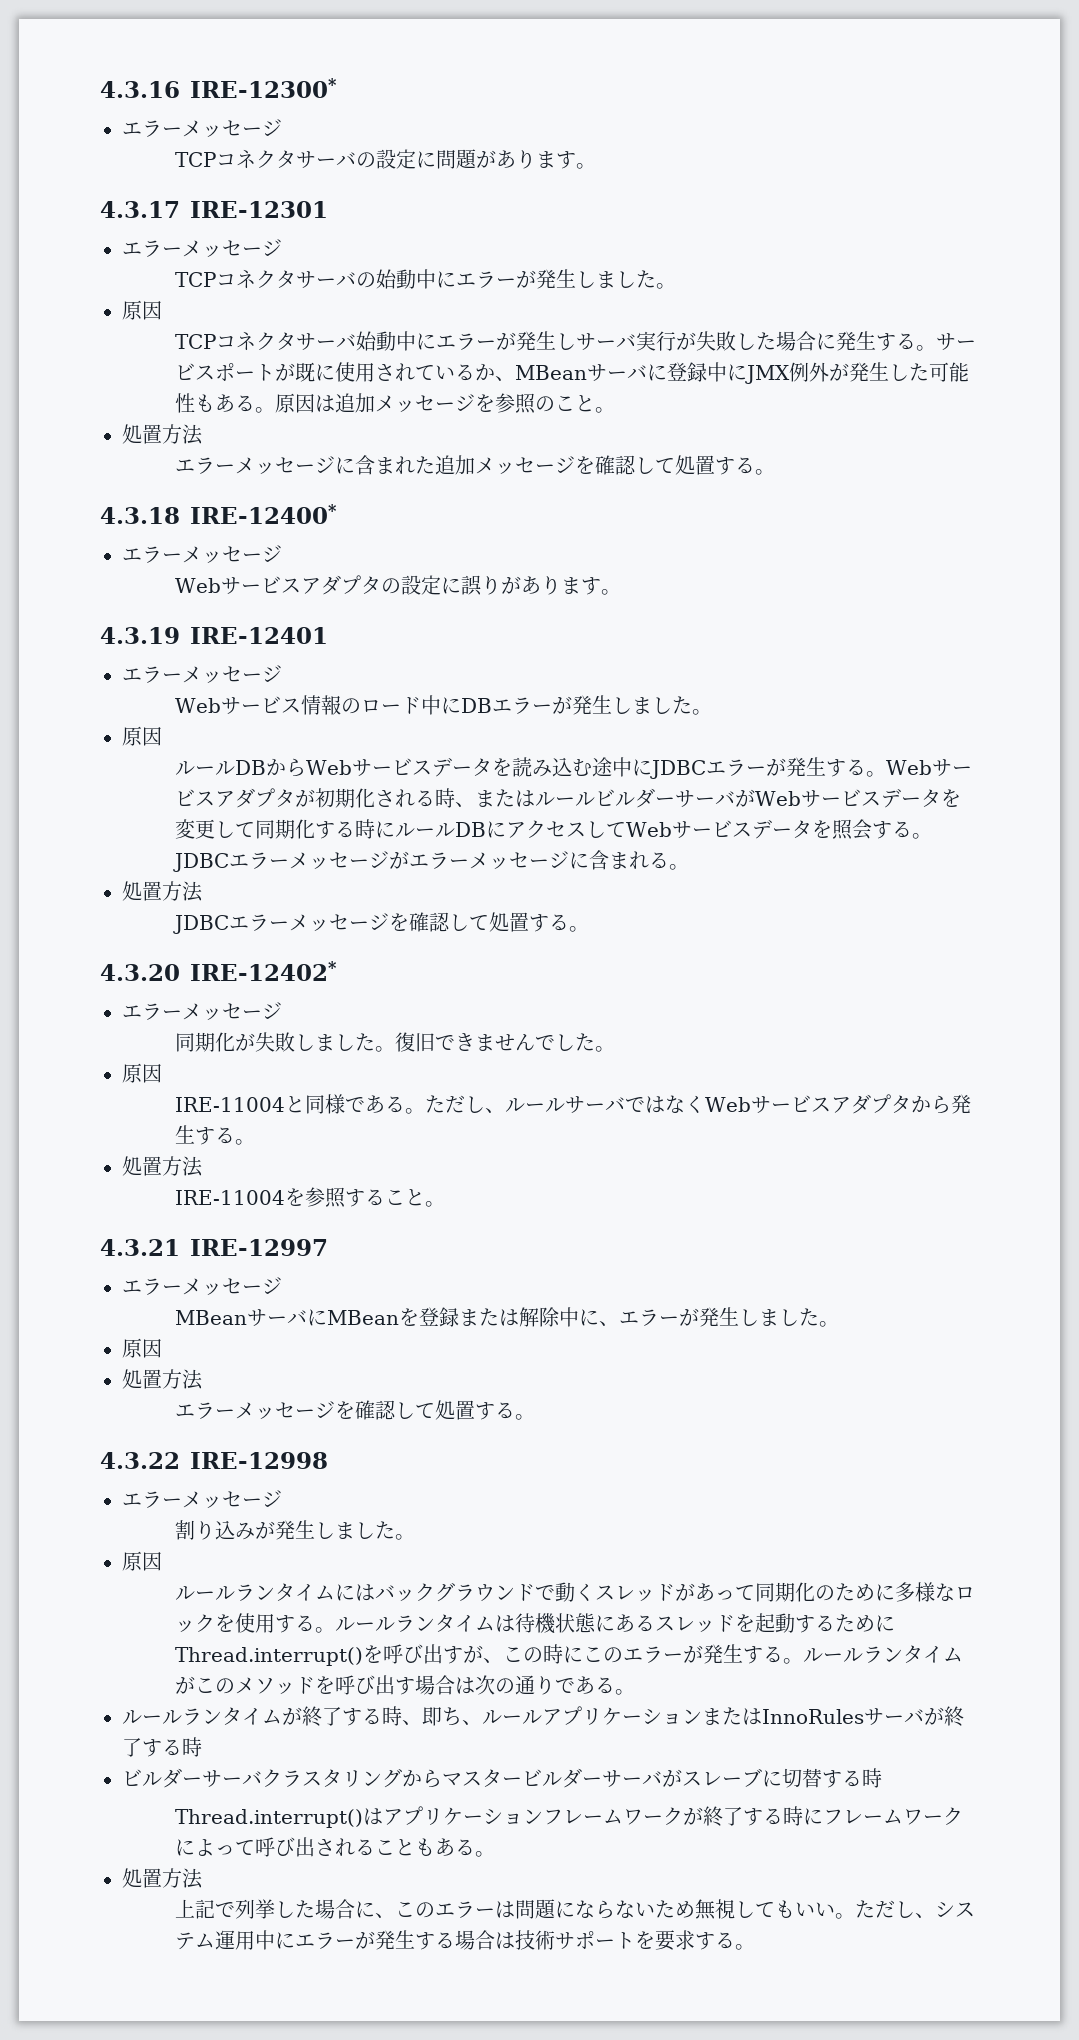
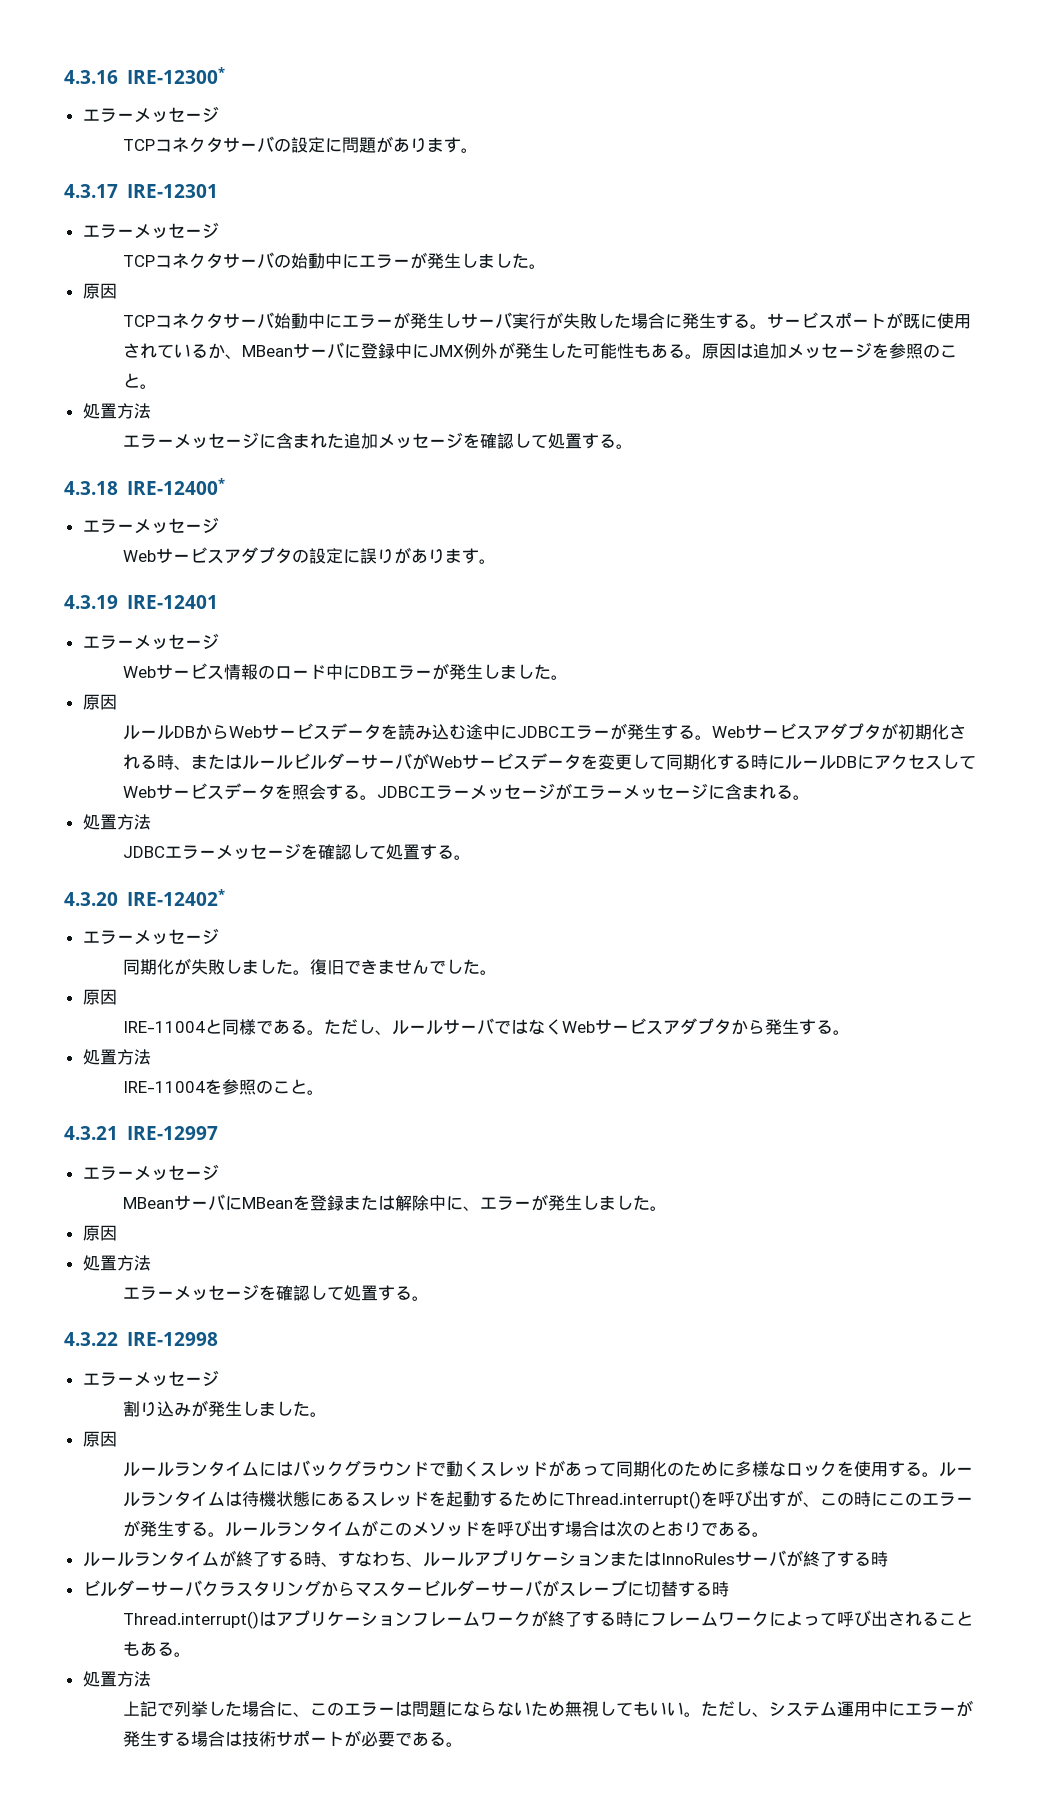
- IRE-11004を参照すること。
+ IRE-11004を参照のこと。
- ルールランタイムがこのメソッドを呼び出す場合は次の通りである。
+ ルールランタイムがこのメソッドを呼び出す場合は次のとおりである。
- ルールランタイムが終了する時、即ち、ルールアプリケーションまたはInnoRulesサーバが終了する時
+ ルールランタイムが終了する時、すなわち、ルールアプリケーションまたはInnoRulesサーバが終了する時
- ただし、システム運用中にエラーが発生する場合は技術サポートを要求する。
+ ただし、システム運用中にエラーが発生する場合は技術サポートが必要である。

